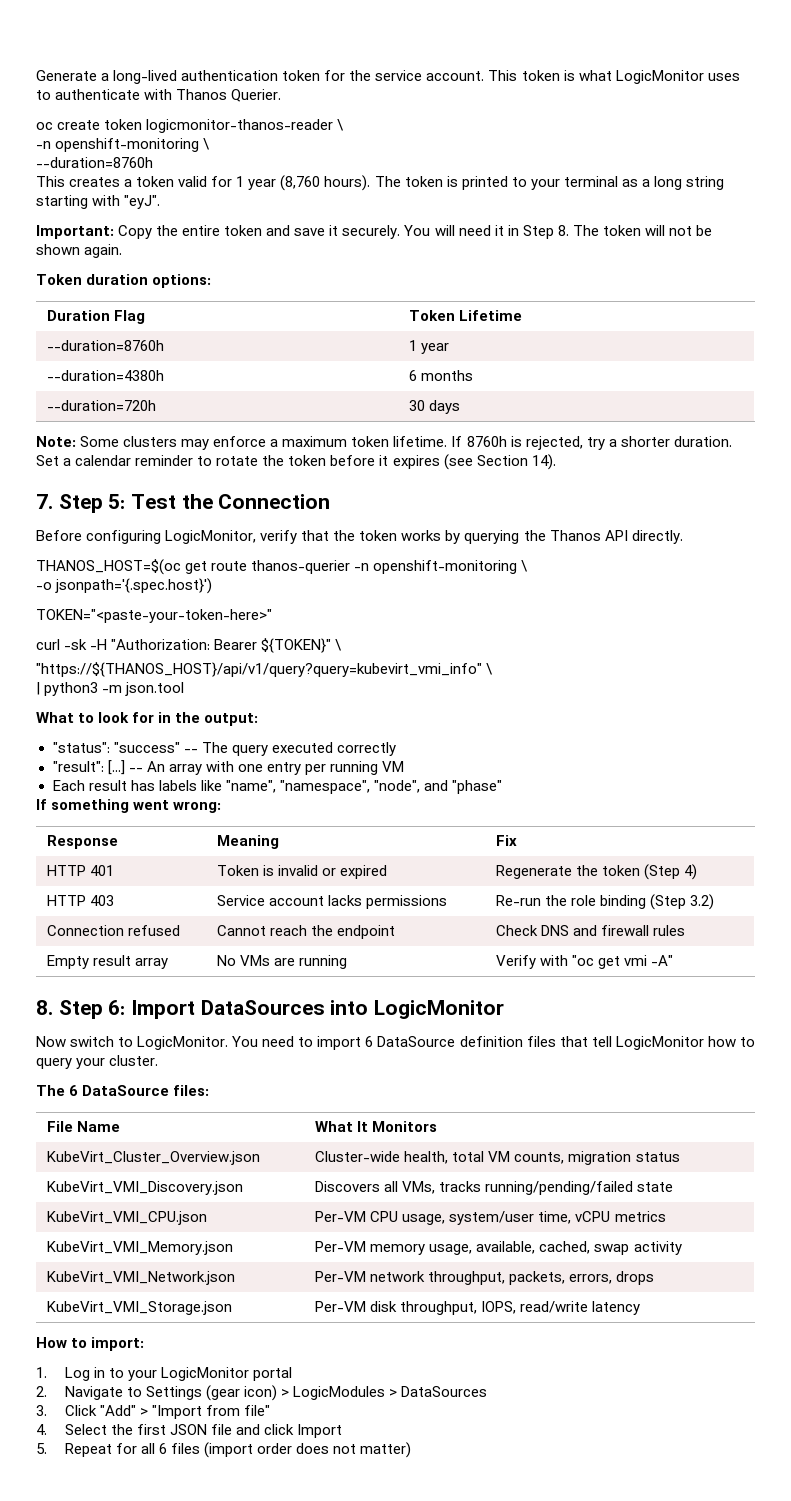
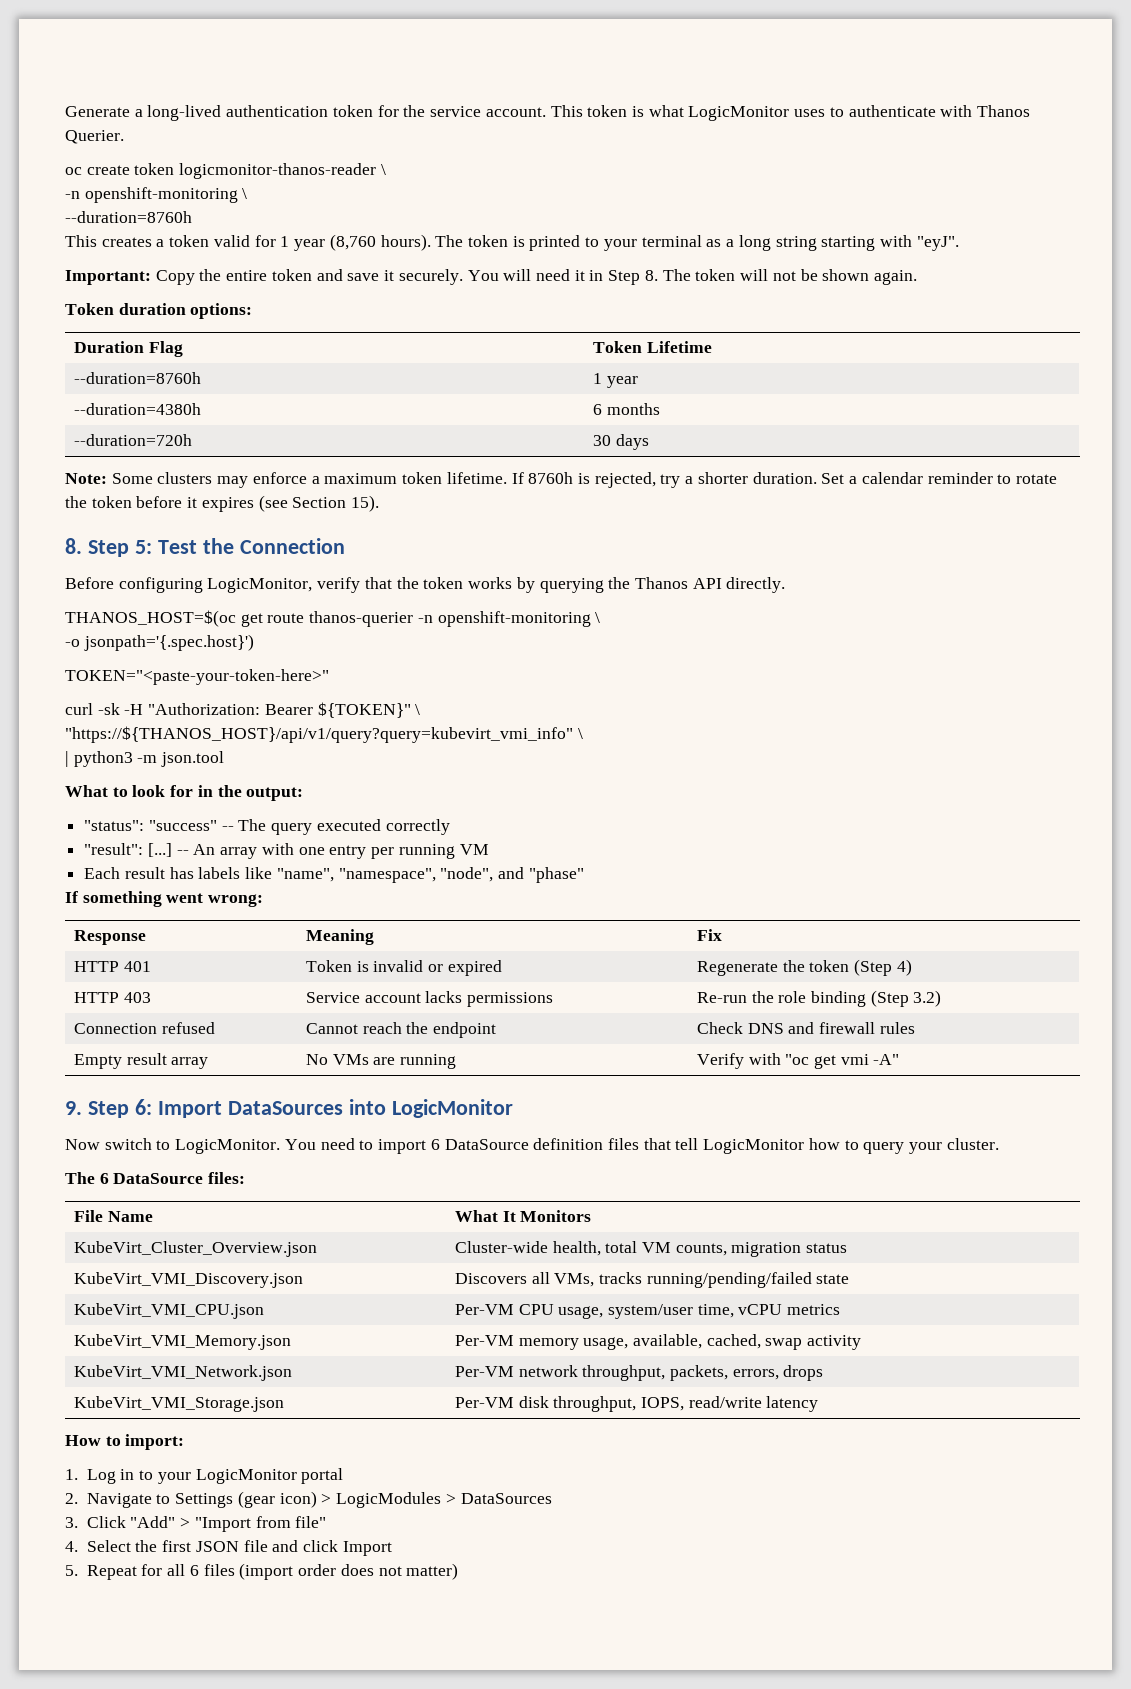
- Set a calendar reminder to rotate the token before it expires (see Section 14).
- 7. Step 5: Test the Connection
+ Set a calendar reminder to rotate the token before it expires (see Section 15).
+ 8. Step 5: Test the Connection
- 8. Step 6: Import DataSources into LogicMonitor
+ 9. Step 6: Import DataSources into LogicMonitor

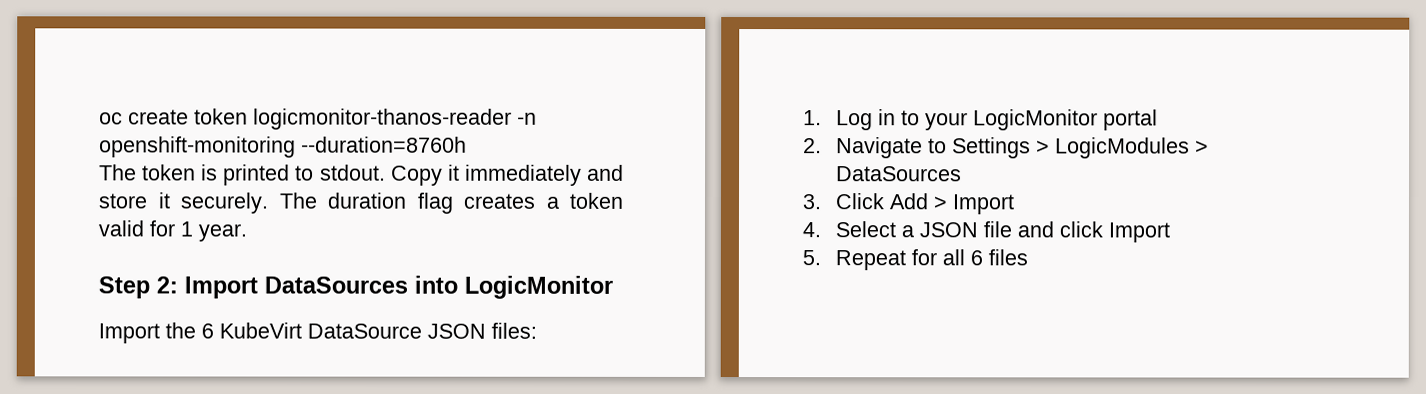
- Generate a long-lived authentication token for the service account. This token is what LogicMonitor uses to authenticate with Thanos Querier.
- oc create token logicmonitor-thanos-reader \
- -n openshift-monitoring \
- --duration=8760h
+ oc create token logicmonitor-thanos-reader -n openshift-monitoring --duration=8760h
- This creates a token valid for 1 year (8,760 hours). The token is printed to your terminal as a long string starting with "eyJ".
- Important: Copy the entire token and save it securely. You will need it in Step 8. The token will not be shown again.
- Token duration options:
- Duration Flag | Token Lifetime
- --duration=8760h | 1 year
- --duration=4380h | 6 months
- --duration=720h | 30 days
- Note: Some clusters may enforce a maximum token lifetime. If 8760h is rejected, try a shorter duration. Set a calendar reminder to rotate the token before it expires (see Section 15).
- 8. Step 5: Test the Connection
- Before configuring LogicMonitor, verify that the token works by querying the Thanos API directly.
- THANOS_HOST=$(oc get route thanos-querier -n openshift-monitoring \
- -o jsonpath='{.spec.host}')
- TOKEN="<paste-your-token-here>"
- curl -sk -H "Authorization: Bearer ${TOKEN}" \
- "https://${THANOS_HOST}/api/v1/query?query=kubevirt_vmi_info" \
- | python3 -m json.tool
- What to look for in the output:
- "status": "success" -- The query executed correctly
- "result": [...] -- An array with one entry per running VM
- Each result has labels like "name", "namespace", "node", and "phase"
- If something went wrong:
- Response | Meaning | Fix
- HTTP 401 | Token is invalid or expired | Regenerate the token (Step 4)
- HTTP 403 | Service account lacks permissions | Re-run the role binding (Step 3.2)
- Connection refused | Cannot reach the endpoint | Check DNS and firewall rules
- Empty result array | No VMs are running | Verify with "oc get vmi -A"
- 9. Step 6: Import DataSources into LogicMonitor
- Now switch to LogicMonitor. You need to import 6 DataSource definition files that tell LogicMonitor how to query your cluster.
- The 6 DataSource files:
- File Name | What It Monitors
- KubeVirt_Cluster_Overview.json | Cluster-wide health, total VM counts, migration status
- KubeVirt_VMI_Discovery.json | Discovers all VMs, tracks running/pending/failed state
- KubeVirt_VMI_CPU.json | Per-VM CPU usage, system/user time, vCPU metrics
- KubeVirt_VMI_Memory.json | Per-VM memory usage, available, cached, swap activity
- KubeVirt_VMI_Network.json | Per-VM network throughput, packets, errors, drops
- KubeVirt_VMI_Storage.json | Per-VM disk throughput, IOPS, read/write latency
- How to import:
+ The token is printed to stdout. Copy it immediately and store it securely. The duration flag creates a token valid for 1 year.
+ Step 2: Import DataSources into LogicMonitor
+ Import the 6 KubeVirt DataSource JSON files:
- 2. Navigate to Settings (gear icon) > LogicModules > DataSources
+ 2. Navigate to Settings > LogicModules > DataSources
- 3. Click "Add" > "Import from file"
+ 3. Click Add > Import
- 4. Select the first JSON file and click Import
+ 4. Select a JSON file and click Import
- 5. Repeat for all 6 files (import order does not matter)
+ 5. Repeat for all 6 files

